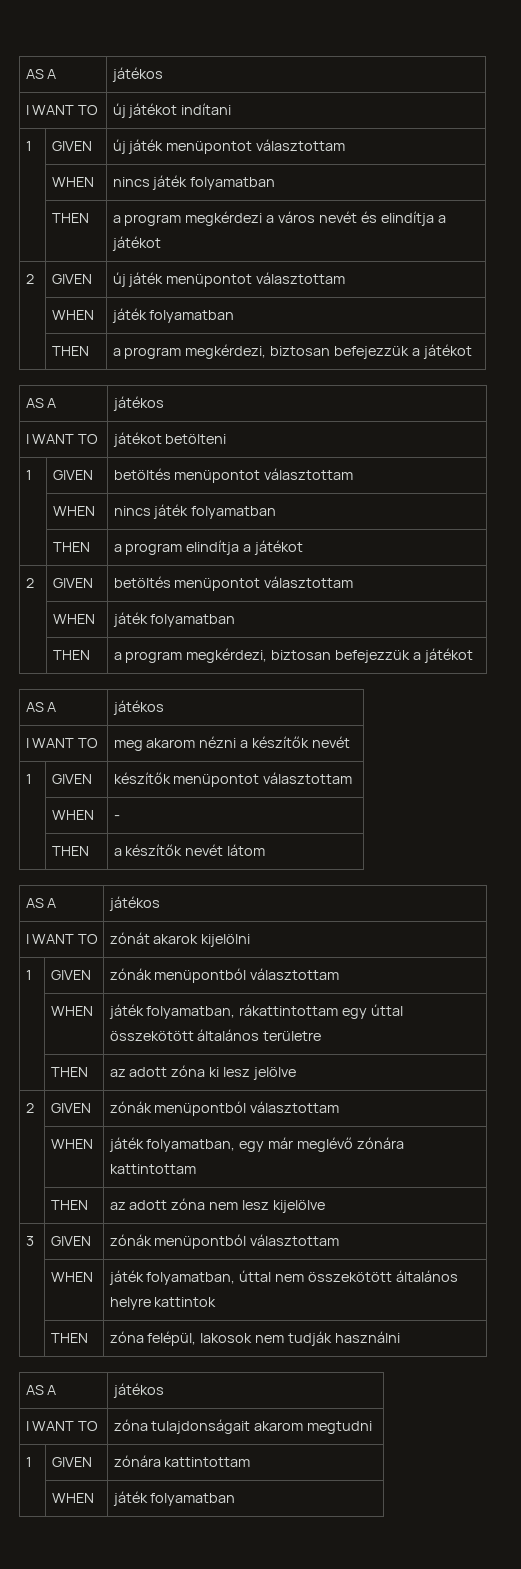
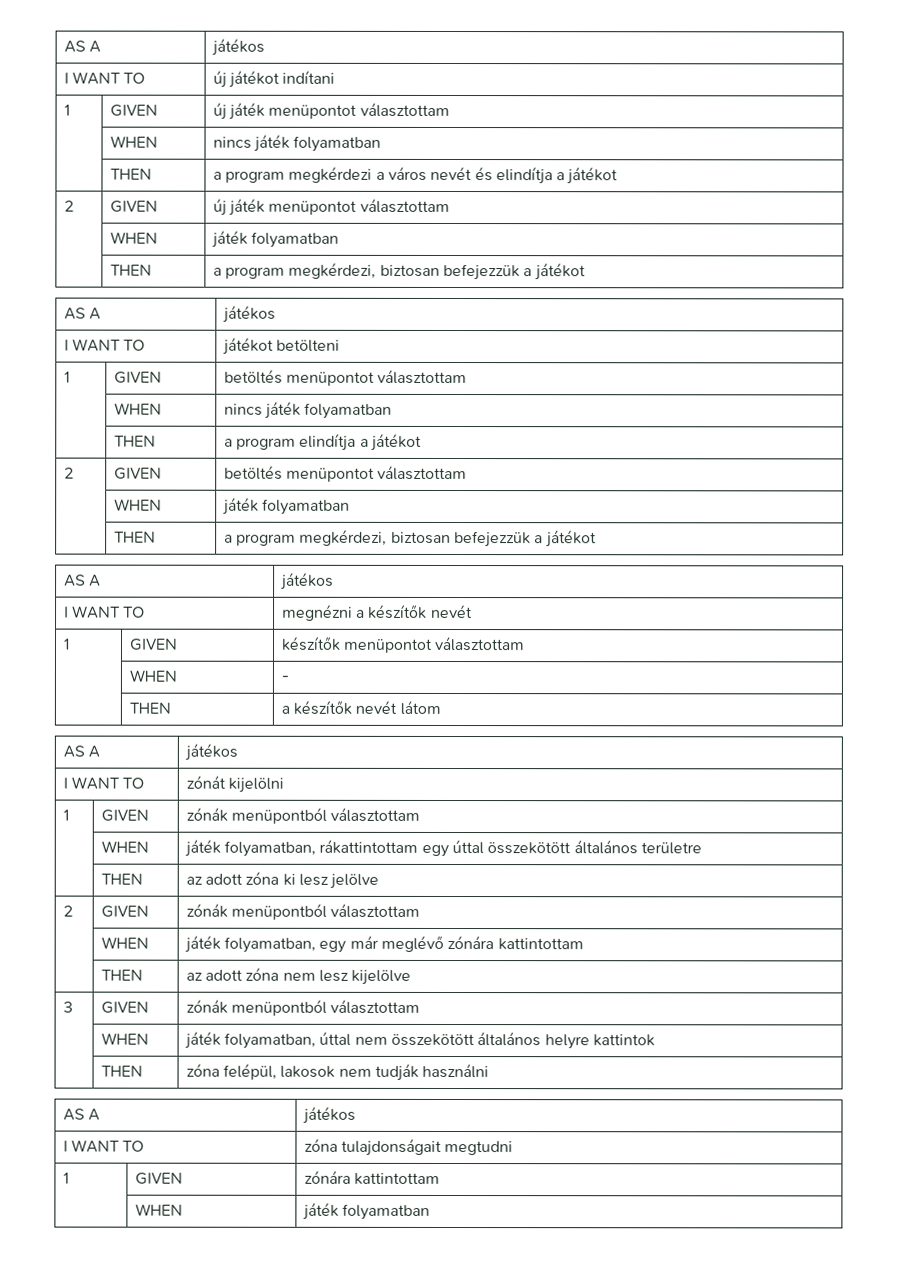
- I WANT TO | meg akarom nézni a készítők nevét
+ I WANT TO | megnézni a készítők nevét
- I WANT TO | zónát akarok kijelölni
+ I WANT TO | zónát kijelölni
- I WANT TO | zóna tulajdonságait akarom megtudni
+ I WANT TO | zóna tulajdonságait megtudni

